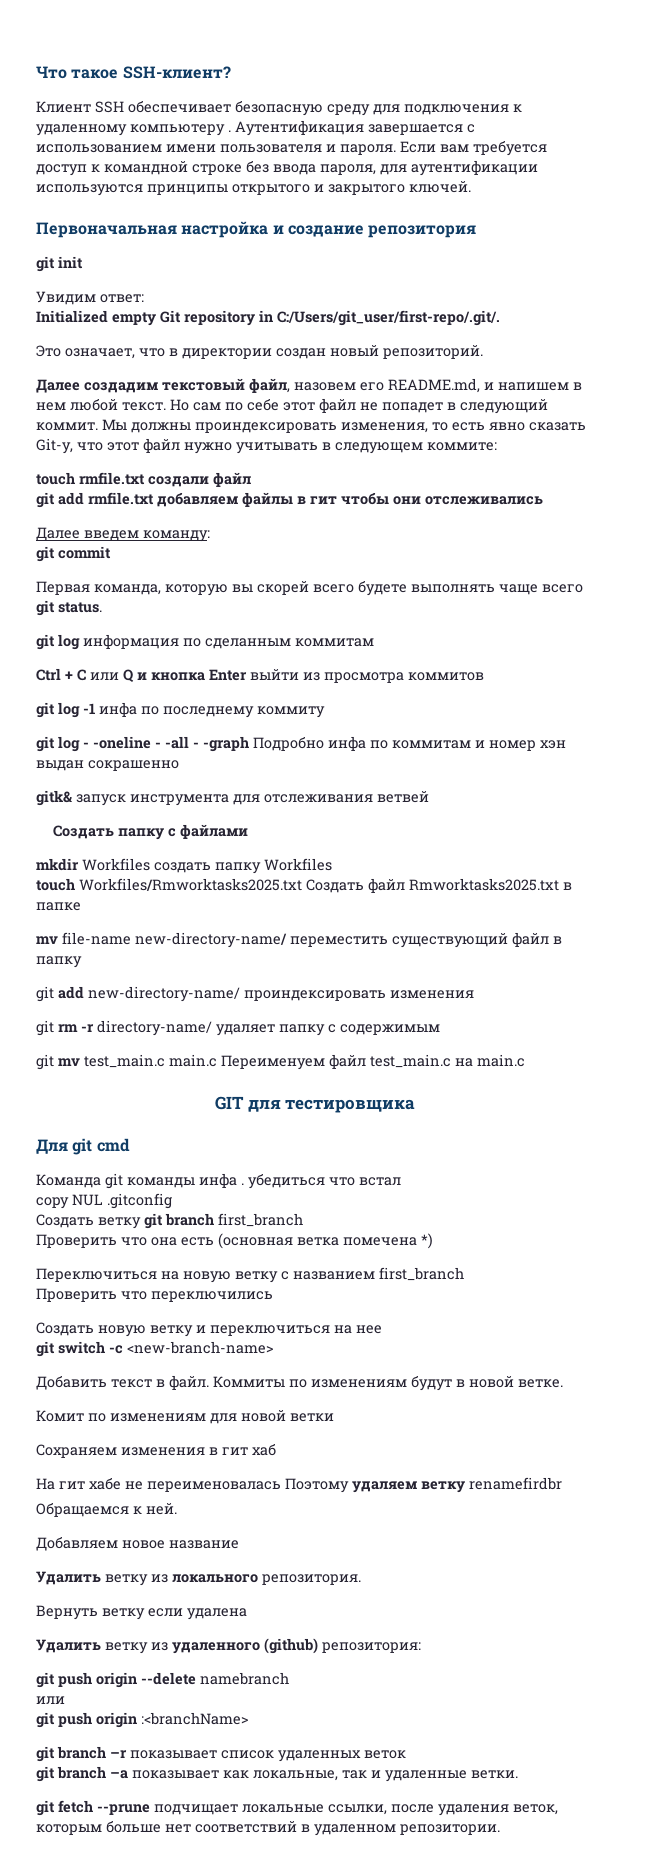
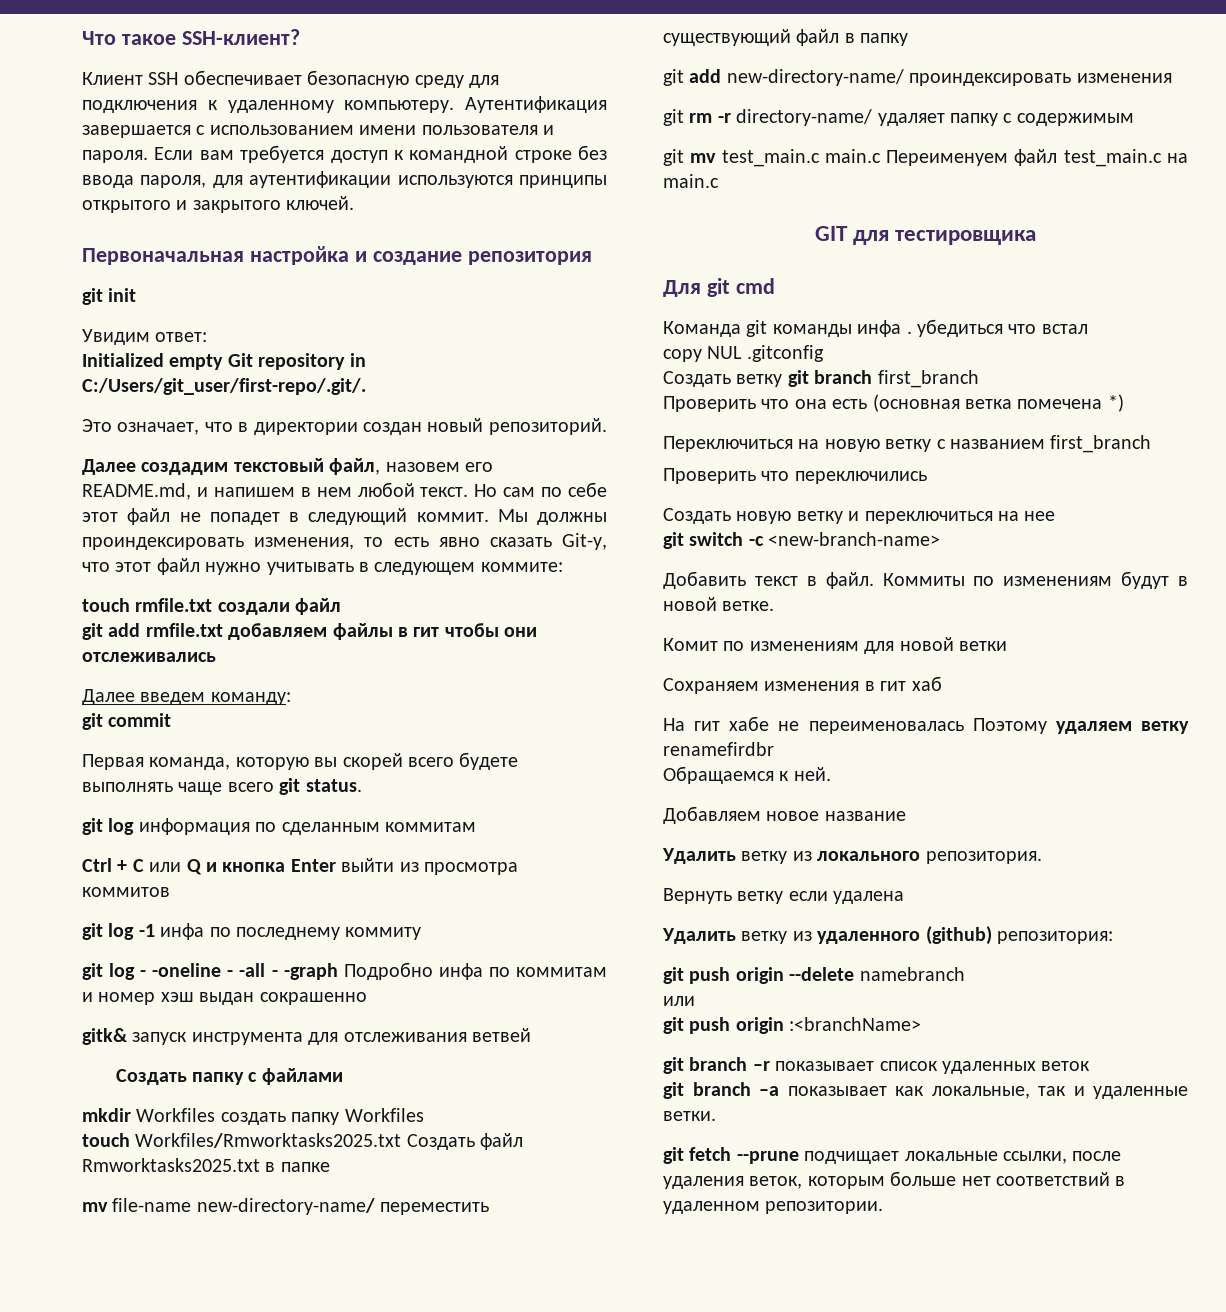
- Клиент SSH обеспечивает безопасную среду для подключения к удаленному компьютеру .
+ Клиент SSH обеспечивает безопасную среду для подключения к удаленному компьютеру.
- git log - -oneline - -all - -graph Подробно инфа по коммитам и номер хэн выдан сокрашенно
+ git log - -oneline - -all - -graph Подробно инфа по коммитам и номер хэш выдан сокрашенно

